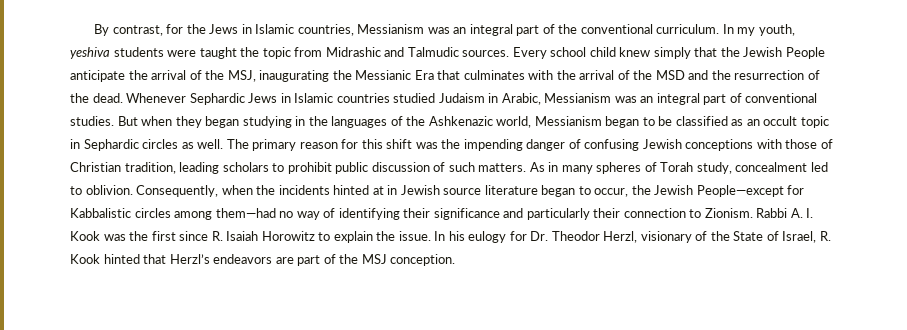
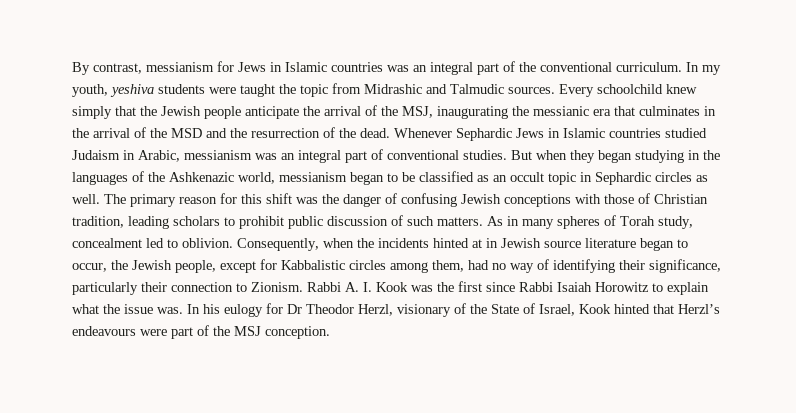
- By contrast, for the Jews in Islamic countries, Messianism was an integral part of the conventional curriculum.
+ By contrast, messianism for Jews in Islamic countries was an integral part of the conventional curriculum.
- Every school child knew simply that the Jewish People anticipate the arrival of the MSJ, inaugurating the Messianic Era that culminates with the arrival of the MSD and the resurrection of the dead.
+ Every schoolchild knew simply that the Jewish people anticipate the arrival of the MSJ, inaugurating the messianic era that culminates in the arrival of the MSD and the resurrection of the dead.
- Whenever Sephardic Jews in Islamic countries studied Judaism in Arabic, Messianism was an integral part of conventional studies.
+ Whenever Sephardic Jews in Islamic countries studied Judaism in Arabic, messianism was an integral part of conventional studies.
- But when they began studying in the languages of the Ashkenazic world, Messianism began to be classified as an occult topic in Sephardic circles as well.
+ But when they began studying in the languages of the Ashkenazic world, messianism began to be classified as an occult topic in Sephardic circles as well.
- The primary reason for this shift was the impending danger of confusing Jewish conceptions with those of Christian tradition, leading scholars to prohibit public discussion of such matters.
+ The primary reason for this shift was the danger of confusing Jewish conceptions with those of Christian tradition, leading scholars to prohibit public discussion of such matters.
- Consequently, when the incidents hinted at in Jewish source literature began to occur, the Jewish People—except for Kabbalistic circles among them—had no way of identifying their significance and particularly their connection to Zionism.
+ Consequently, when the incidents hinted at in Jewish source literature began to occur, the Jewish people, except for Kabbalistic circles among them, had no way of identifying their significance, particularly their connection to Zionism.
- Rabbi A. I. Kook was the first since R. Isaiah Horowitz to explain the issue.
+ Rabbi A. I. Kook was the first since Rabbi Isaiah Horowitz to explain what the issue was.
- In his eulogy for Dr. Theodor Herzl, visionary of the State of Israel, R. Kook hinted that Herzl’s endeavors are part of the MSJ conception.
+ In his eulogy for Dr Theodor Herzl, visionary of the State of Israel, Kook hinted that Herzl’s endeavours were part of the MSJ conception.

